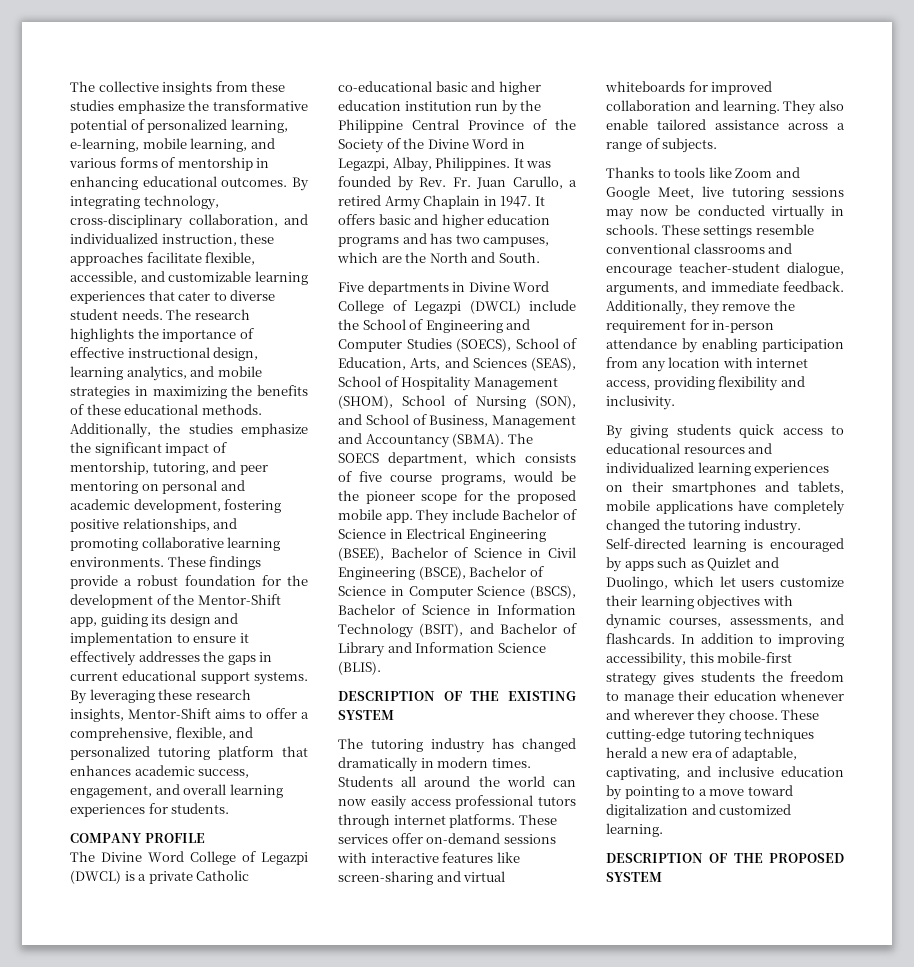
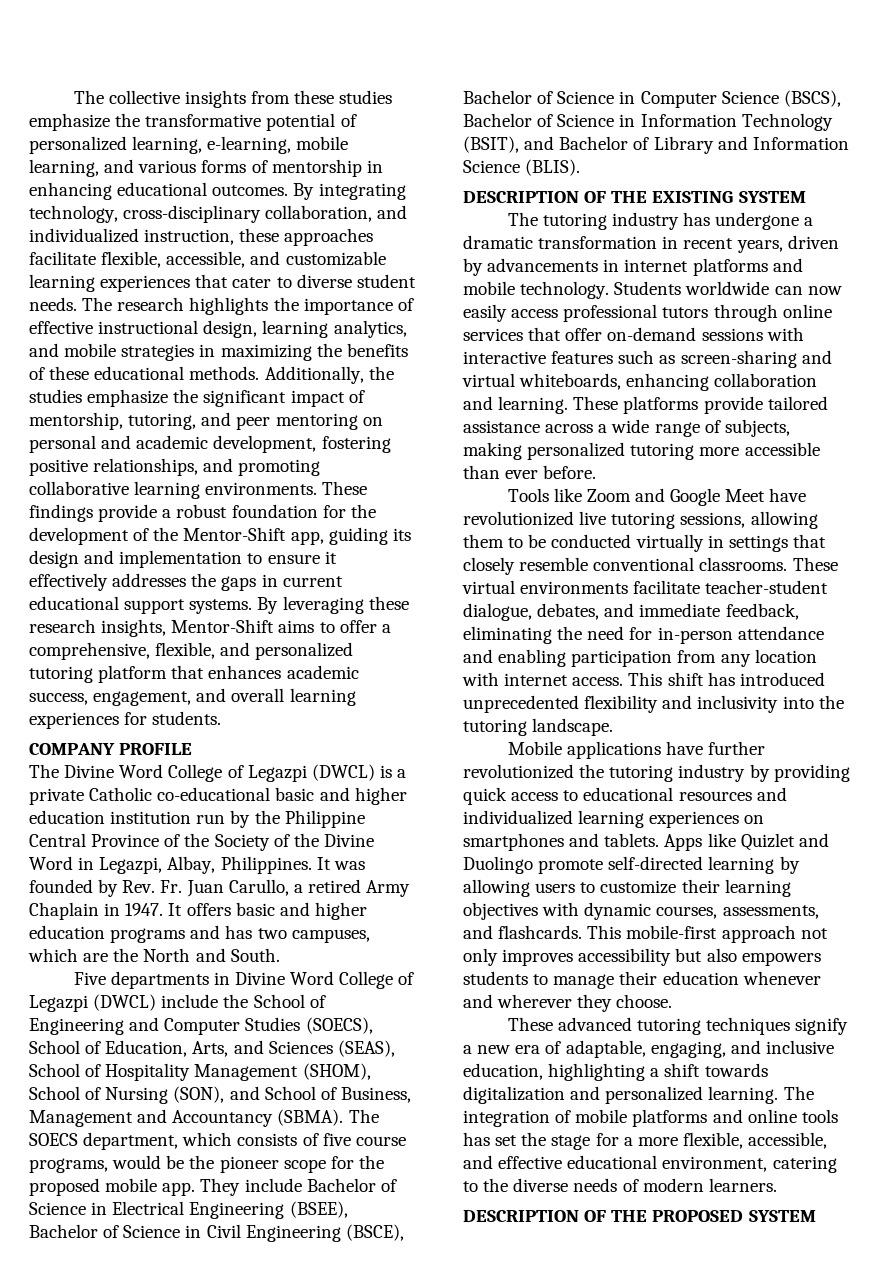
- The tutoring industry has changed dramatically in modern times. Students all around the world can now easily access professional tutors through internet platforms. These services offer on-demand sessions with interactive features like screen-sharing and virtual whiteboards for improved collaboration and learning. They also enable tailored assistance across a range of subjects.
- Thanks to tools like Zoom and Google Meet, live tutoring sessions may now be conducted virtually in schools. These settings resemble conventional classrooms and encourage teacher-student dialogue, arguments, and immediate feedback. Additionally, they remove the requirement for in-person attendance by enabling participation from any location with internet access, providing flexibility and inclusivity.
- By giving students quick access to educational resources and individualized learning experiences on their smartphones and tablets, mobile applications have completely changed the tutoring industry. Self-directed learning is encouraged by apps such as Quizlet and Duolingo, which let users customize their learning objectives with dynamic courses, assessments, and flashcards.
+ The tutoring industry has undergone a dramatic transformation in recent years, driven by advancements in internet platforms and mobile technology. Students worldwide can now easily access professional tutors through online services that offer on-demand sessions with interactive features such as screen-sharing and virtual whiteboards, enhancing collaboration and learning. These platforms provide tailored assistance across a wide range of subjects, making personalized tutoring more accessible than ever before.
+ Tools like Zoom and Google Meet have revolutionized live tutoring sessions, allowing them to be conducted virtually in settings that closely resemble conventional classrooms. These virtual environments facilitate teacher-student dialogue, debates, and immediate feedback, eliminating the need for in-person attendance and enabling participation from any location with internet access. This shift has introduced unprecedented flexibility and inclusivity into the tutoring landscape.
+ Mobile applications have further revolutionized the tutoring industry by providing quick access to educational resources and individualized learning experiences on smartphones and tablets. Apps like Quizlet and Duolingo promote self-directed learning by allowing users to customize their learning objectives with dynamic courses, assessments, and flashcards.
- In addition to improving accessibility, this mobile-first strategy gives students the freedom to manage their education whenever and wherever they choose. These cutting-edge tutoring techniques herald a new era of adaptable, captivating, and inclusive education by pointing to a move toward digitalization and customized learning.
+ This mobile-first approach not only improves accessibility but also empowers students to manage their education whenever and wherever they choose.
+ These advanced tutoring techniques signify a new era of adaptable, engaging, and inclusive education, highlighting a shift towards digitalization and personalized learning. The integration of mobile platforms and online tools has set the stage for a more flexible, accessible, and effective educational environment, catering to the diverse needs of modern learners.

